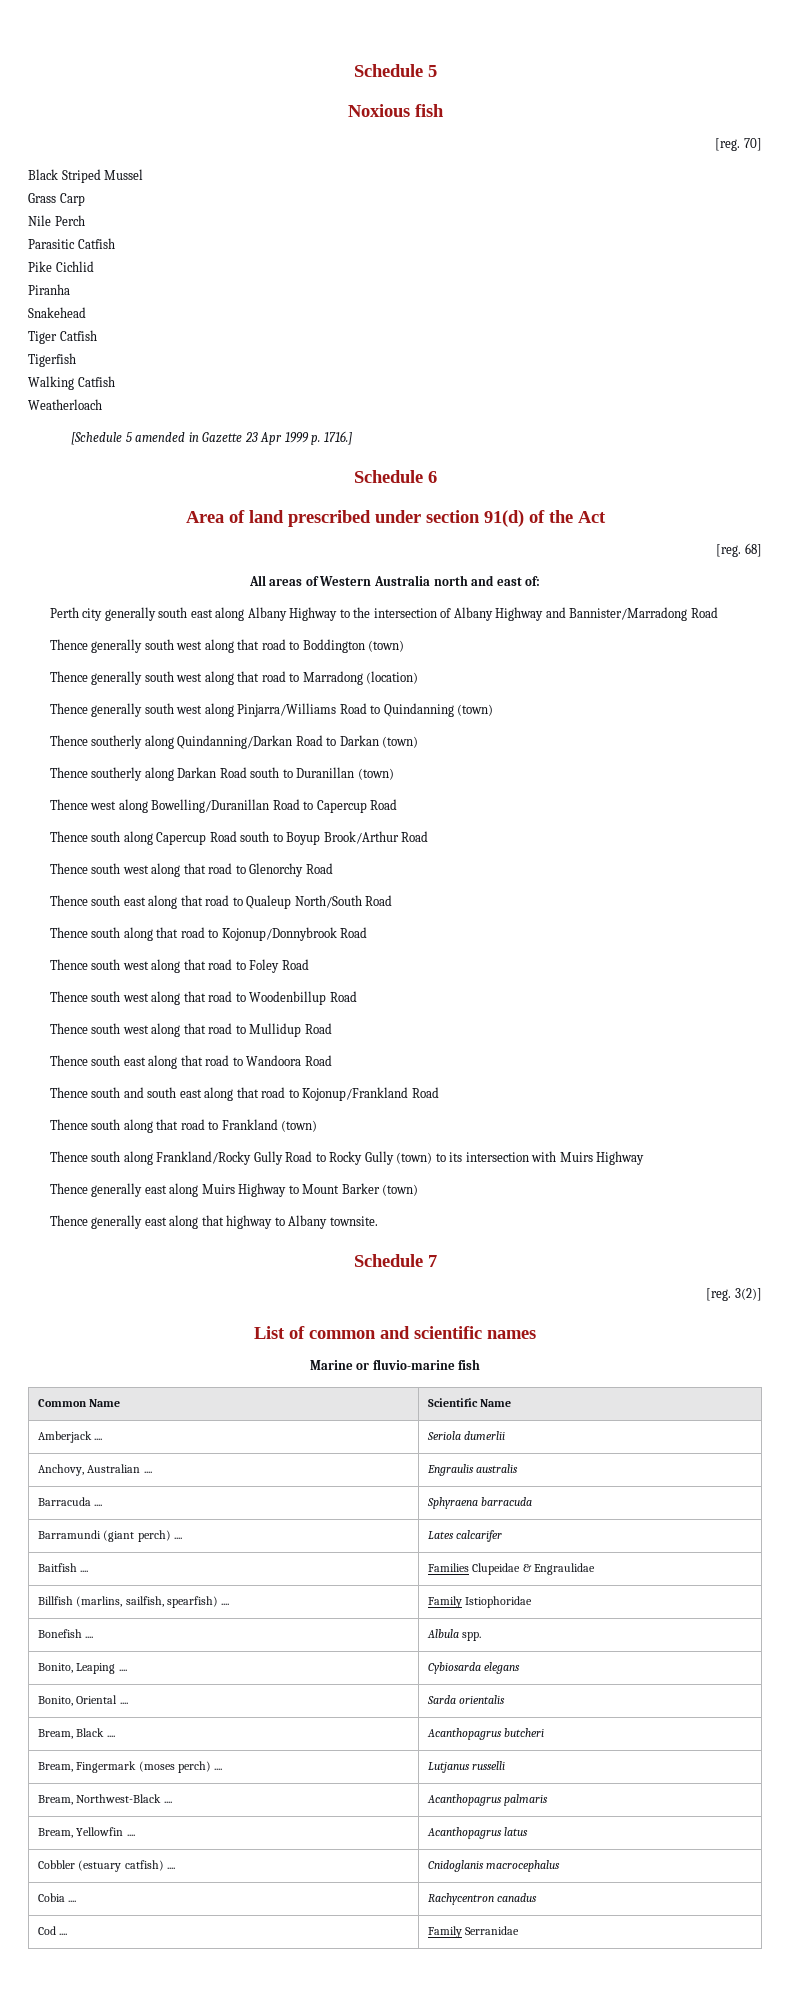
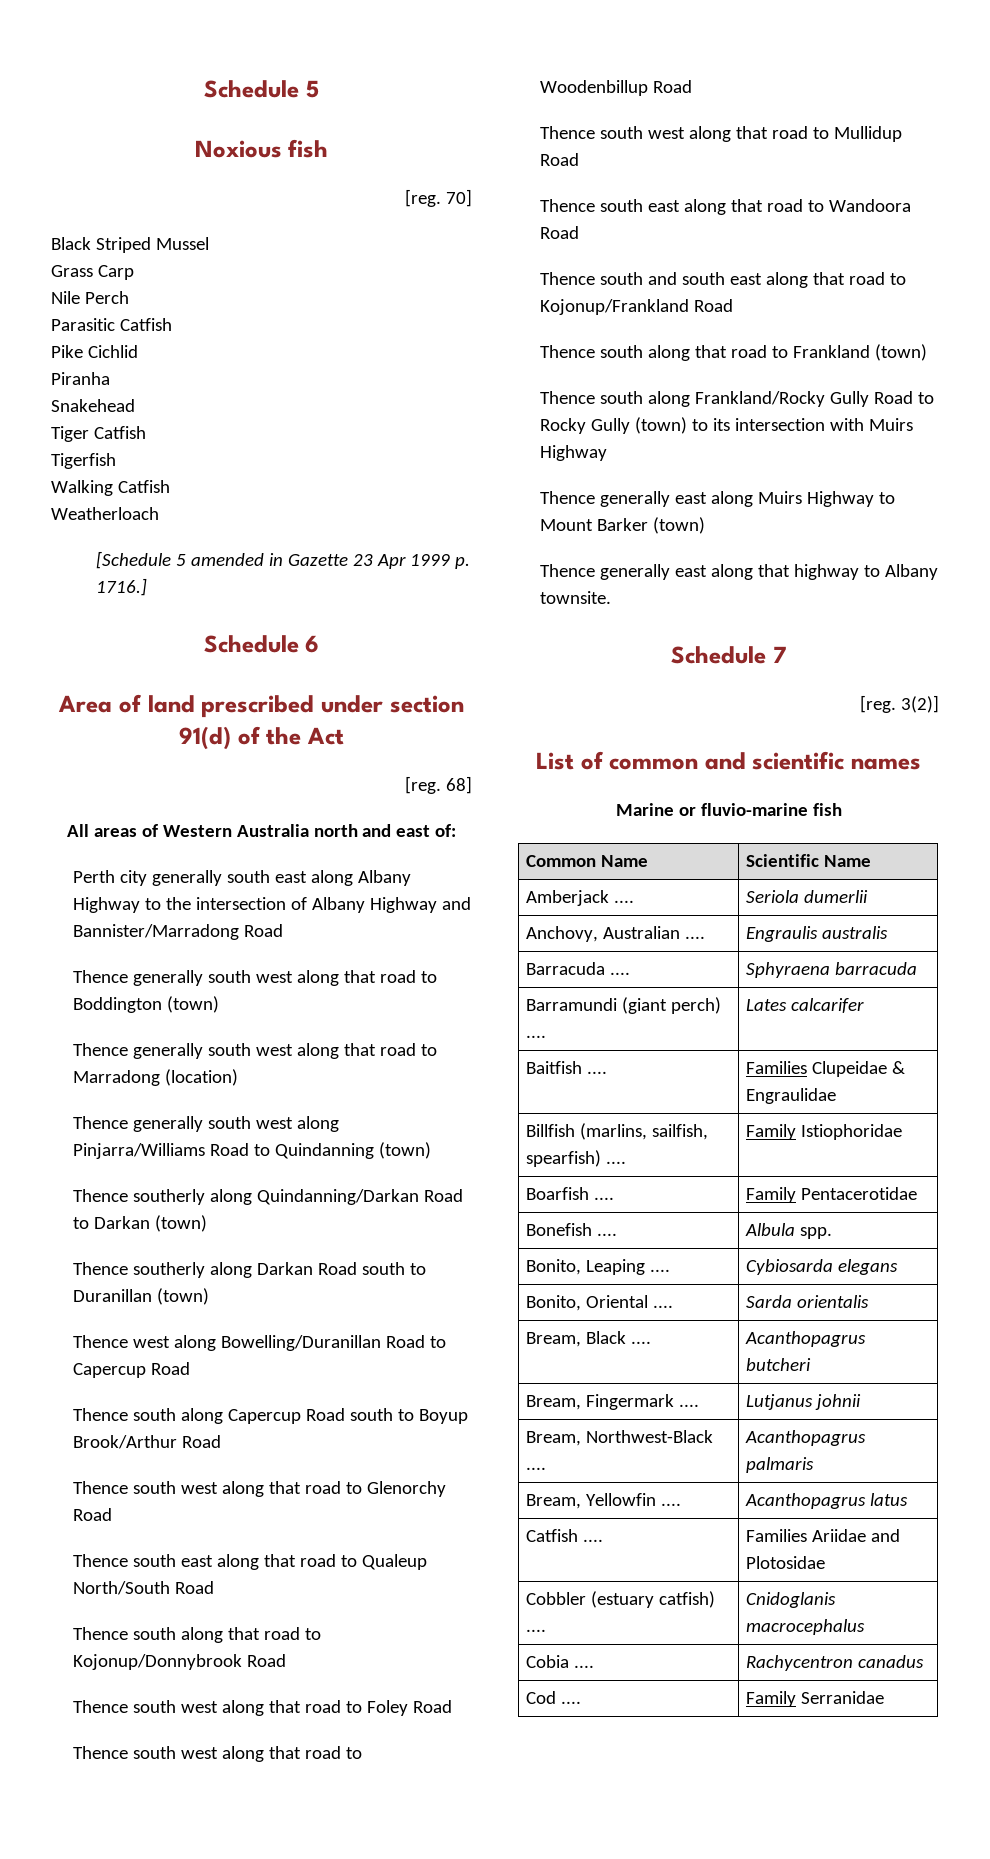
+ Boarfish .... | Family Pentacerotidae
- Bream, Fingermark (moses perch) .... | Lutjanus russelli
+ Bream, Fingermark .... | Lutjanus johnii
+ Catfish .... | Families Ariidae and Plotosidae

